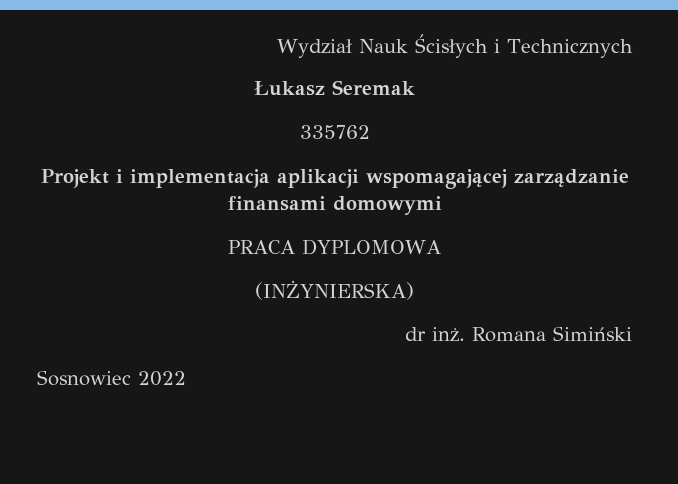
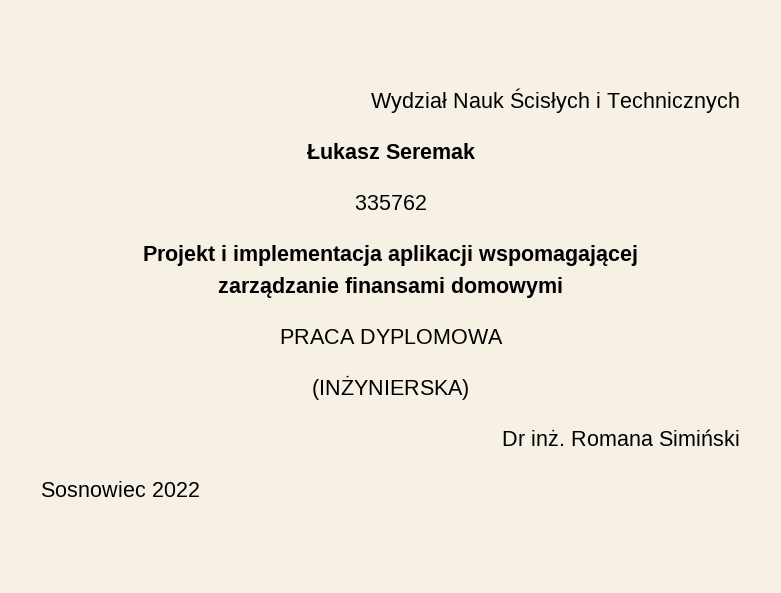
- Projekt i implementacja aplikacji wspomagającej zarządzanie finansami domowymi
+ Projekt i implementacja aplikacji wspomagającej
+ zarządzanie finansami domowymi
- dr inż.
+ Dr inż.

